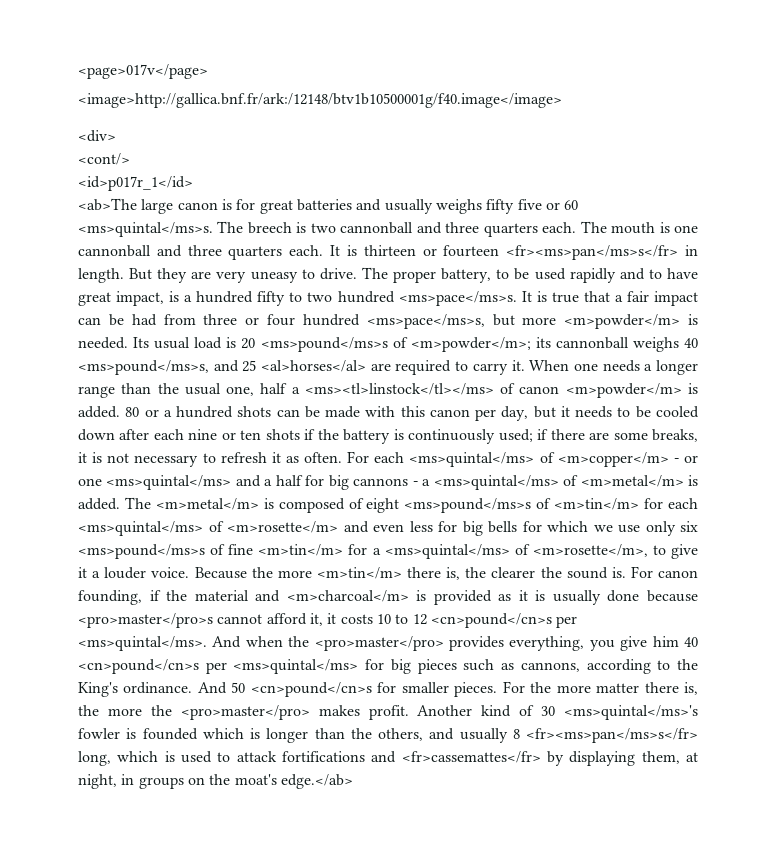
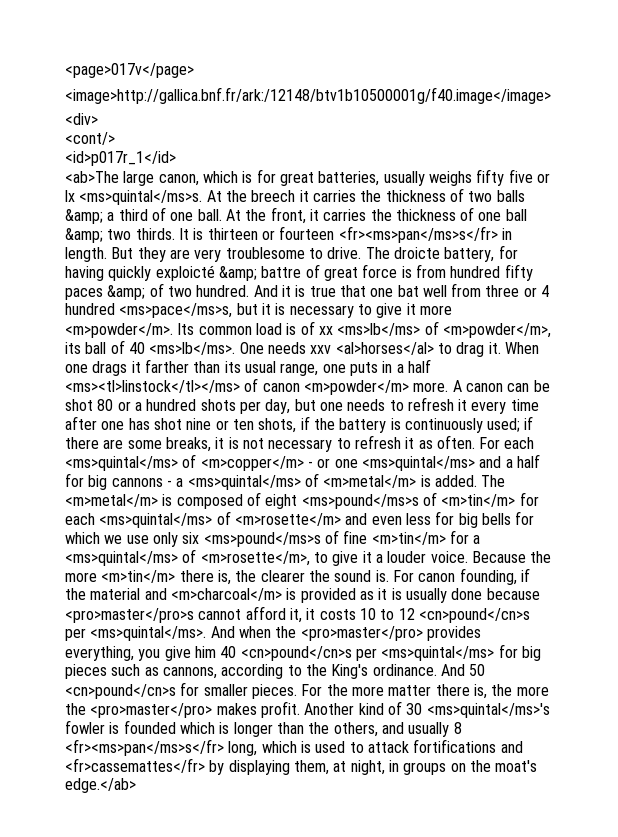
- <ab>The large canon is for great batteries and usually weighs fifty five or 60 <ms>quintal</ms>s. The breech is two cannonball and three quarters each. The mouth is one cannonball and three quarters each.
+ <ab>The large canon, which is for great batteries, usually weighs fifty five or lx <ms>quintal</ms>s. At the breech it carries the thickness of two balls &amp; a third of one ball. At the front, it carries the thickness of one ball &amp; two thirds.
- But they are very uneasy to drive.
+ But they are very troublesome to drive.
- The proper battery, to be used rapidly and to have great impact, is a hundred fifty to two hundred <ms>pace</ms>s. It is true that a fair impact can be had from three or four hundred <ms>pace</ms>s, but more <m>powder</m> is needed. Its usual load is 20 <ms>pound</ms>s of <m>powder</m>; its cannonball weighs 40 <ms>pound</ms>s, and 25 <al>horses</al> are required to carry it. When one needs a longer range than the usual one, half a <ms><tl>linstock</tl></ms> of canon <m>powder</m> is added. 80 or a hundred shots can be made with this canon per day, but it needs to be cooled down after each nine or ten shots if the battery is continuously used; if there are some breaks, it is not necessary to refresh it as often.
+ The droicte battery, for having quickly exploicté &amp; battre of great force is from hundred fifty paces &amp; of two hundred. And it is true that one bat well from three or 4 hundred <ms>pace</ms>s, but it is necessary to give it more <m>powder</m>. Its common load is of xx <ms>lb</ms> of <m>powder</m>, its ball of 40 <ms>lb</ms>. One needs xxv <al>horses</al> to drag it. When one drags it farther than its usual range, one puts in a half <ms><tl>linstock</tl></ms> of canon <m>powder</m> more. A canon can be shot 80 or a hundred shots per day, but one needs to refresh it every time after one has shot nine or ten shots, if the battery is continuously used; if there are some breaks, it is not necessary to refresh it as often.

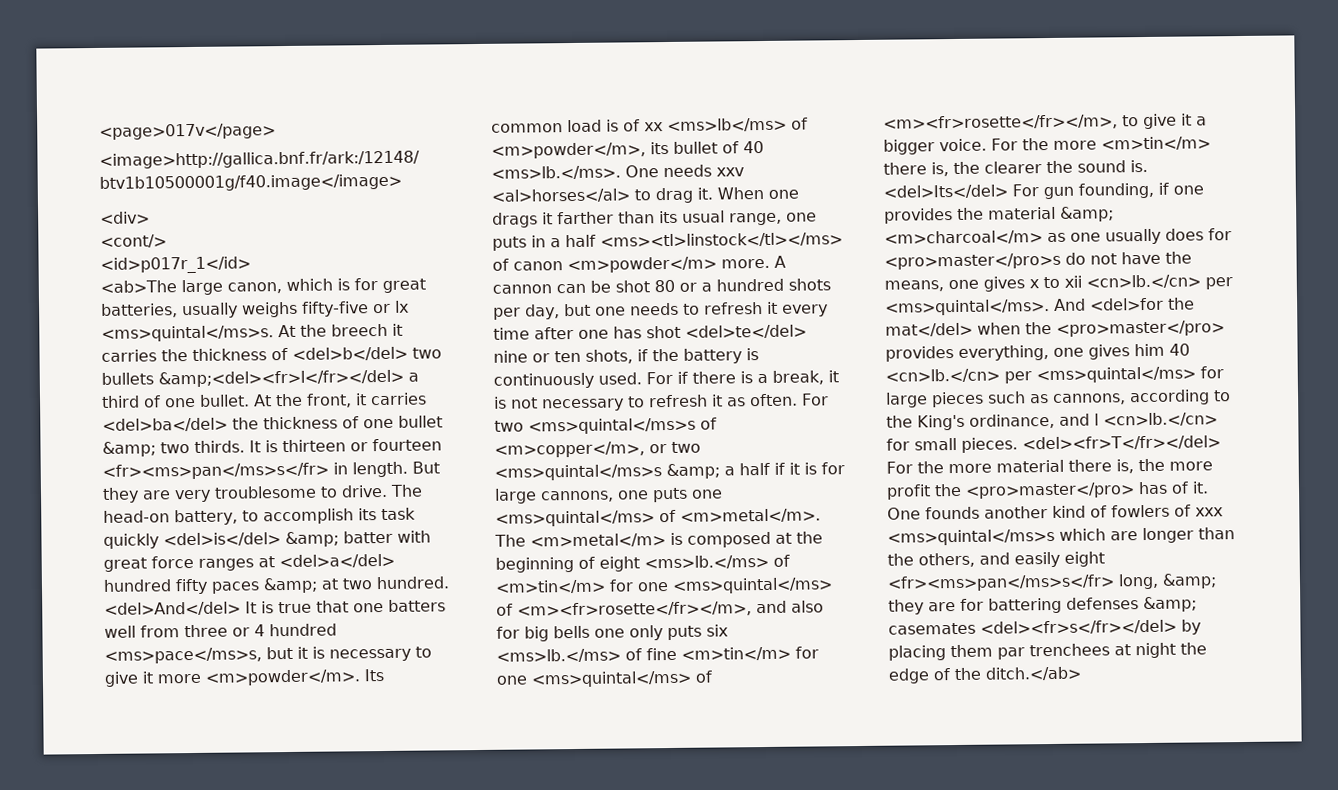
- <ab>The large canon, which is for great batteries, usually weighs fifty five or lx <ms>quintal</ms>s.
+ <ab>The large canon, which is for great batteries, usually weighs fifty-five or lx <ms>quintal</ms>s.
- At the breech it carries the thickness of two balls &amp; a third of one ball.
+ At the breech it carries the thickness of <del>b</del> two bullets &amp;<del><fr>l</fr></del> a third of one bullet.
- At the front, it carries the thickness of one ball &amp; two thirds.
+ At the front, it carries <del>ba</del> the thickness of one bullet &amp; two thirds.
- The droicte battery, for having quickly exploicté &amp; battre of great force is from hundred fifty paces &amp; of two hundred.
+ The head-on battery, to accomplish its task quickly <del>is</del> &amp; batter with great force ranges at <del>a</del> hundred fifty paces &amp; at two hundred.
- And it is true that one bat well from three or 4 hundred <ms>pace</ms>s, but it is necessary to give it more <m>powder</m>.
+ <del>And</del> It is true that one batters well from three or 4 hundred <ms>pace</ms>s, but it is necessary to give it more <m>powder</m>.
- Its common load is of xx <ms>lb</ms> of <m>powder</m>, its ball of 40 <ms>lb</ms>. One needs xxv <al>horses</al> to drag it.
+ Its common load is of xx <ms>lb</ms> of <m>powder</m>, its bullet of 40 <ms>lb.</ms>. One needs xxv <al>horses</al> to drag it.
- A canon can be shot 80 or a hundred shots per day, but one needs to refresh it every time after one has shot nine or ten shots, if the battery is continuously used; if there are some breaks, it is not necessary to refresh it as often.
+ A cannon can be shot 80 or a hundred shots per day, but one needs to refresh it every time after one has shot <del>te</del> nine or ten shots, if the battery is continuously used. For if there is a break, it is not necessary to refresh it as often.
- For each <ms>quintal</ms> of <m>copper</m> - or one <ms>quintal</ms> and a half for big cannons - a <ms>quintal</ms> of <m>metal</m> is added.
+ For two <ms>quintal</ms>s of <m>copper</m>, or two <ms>quintal</ms>s &amp; a half if it is for large cannons, one puts one <ms>quintal</ms> of <m>metal</m>.
- The <m>metal</m> is composed of eight <ms>pound</ms>s of <m>tin</m> for each <ms>quintal</ms> of <m>rosette</m> and even less for big bells for which we use only six <ms>pound</ms>s of fine <m>tin</m> for a <ms>quintal</ms> of <m>rosette</m>, to give it a louder voice. Because the more <m>tin</m> there is, the clearer the sound is.
+ The <m>metal</m> is composed at the beginning of eight <ms>lb.</ms> of <m>tin</m> for one <ms>quintal</ms> of <m><fr>rosette</fr></m>, and also for big bells one only puts six <ms>lb.</ms> of fine <m>tin</m> for one <ms>quintal</ms> of <m><fr>rosette</fr></m>, to give it a bigger voice. For the more <m>tin</m> there is, the clearer the sound is.
- For canon founding, if the material and <m>charcoal</m> is provided as it is usually done because <pro>master</pro>s cannot afford it, it costs 10 to 12 <cn>pound</cn>s per <ms>quintal</ms>. And when the <pro>master</pro> provides everything, you give him 40 <cn>pound</cn>s per <ms>quintal</ms> for big pieces such as cannons, according to the King's ordinance. And 50 <cn>pound</cn>s for smaller pieces. For the more matter there is, the more the <pro>master</pro> makes profit. Another kind of 30 <ms>quintal</ms>'s fowler is founded which is longer than the others, and usually 8 <fr><ms>pan</ms>s</fr> long, which is used to attack fortifications and <fr>cassemattes</fr> by displaying them, at night, in groups on the moat's edge.</ab>
+ <del>Its</del> For gun founding, if one provides the material &amp; <m>charcoal</m> as one usually does for <pro>master</pro>s do not have the means, one gives x to xii <cn>lb.</cn> per <ms>quintal</ms>. And <del>for the mat</del> when the <pro>master</pro> provides everything, one gives him 40 <cn>lb.</cn> per <ms>quintal</ms> for large pieces such as cannons, according to the King's ordinance, and l <cn>lb.</cn> for small pieces. <del><fr>T</fr></del> For the more material there is, the more profit the <pro>master</pro> has of it. One founds another kind of fowlers of xxx <ms>quintal</ms>s which are longer than the others, and easily eight <fr><ms>pan</ms>s</fr> long, &amp; they are for battering defenses &amp; casemates <del><fr>s</fr></del> by placing them par trenchees at night the edge of the ditch.</ab>

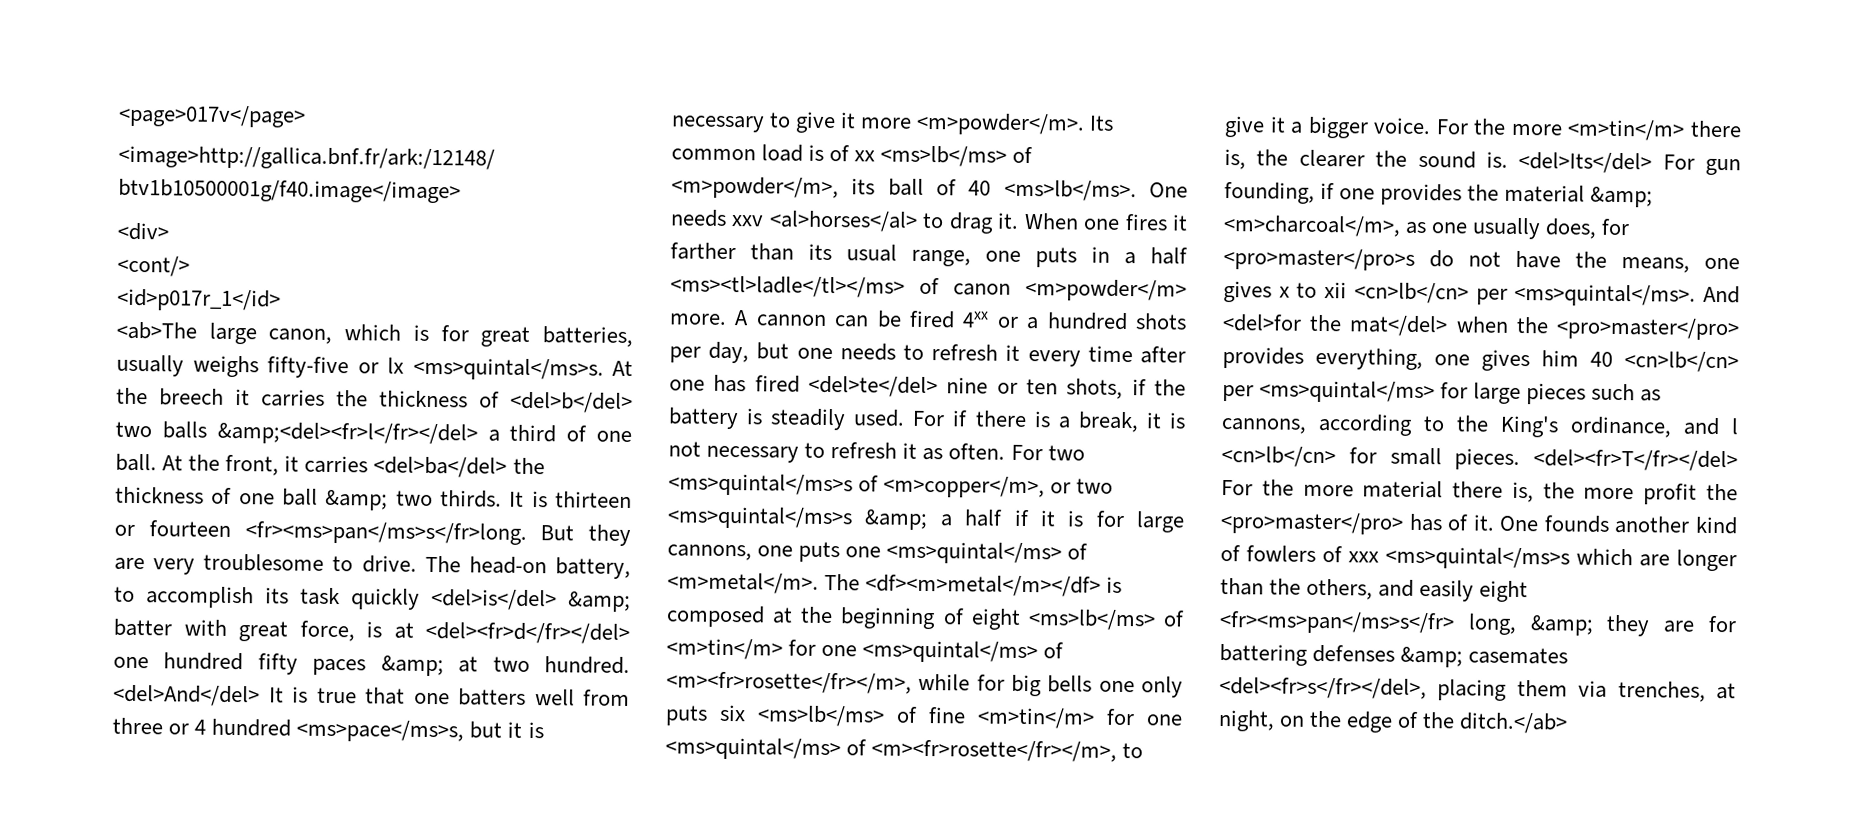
- At the breech it carries the thickness of <del>b</del> two bullets &amp;<del><fr>l</fr></del> a third of one bullet.
+ At the breech it carries the thickness of <del>b</del> two balls &amp;<del><fr>l</fr></del> a third of one ball.
- At the front, it carries <del>ba</del> the thickness of one bullet &amp; two thirds.
+ At the front, it carries <del>ba</del> the thickness of one ball &amp; two thirds.
- It is thirteen or fourteen <fr><ms>pan</ms>s</fr> in length.
+ It is thirteen or fourteen <fr><ms>pan</ms>s</fr>long.
- The head-on battery, to accomplish its task quickly <del>is</del> &amp; batter with great force ranges at <del>a</del> hundred fifty paces &amp; at two hundred.
+ The head-on battery, to accomplish its task quickly <del>is</del> &amp; batter with great force, is at <del><fr>d</fr></del> one hundred fifty paces &amp; at two hundred.
- Its common load is of xx <ms>lb</ms> of <m>powder</m>, its bullet of 40 <ms>lb.</ms>. One needs xxv <al>horses</al> to drag it.
+ Its common load is of xx <ms>lb</ms> of <m>powder</m>, its ball of 40 <ms>lb</ms>. One needs xxv <al>horses</al> to drag it.
- When one drags it farther than its usual range, one puts in a half <ms><tl>linstock</tl></ms> of canon <m>powder</m> more.
+ When one fires it farther than its usual range, one puts in a half <ms><tl>ladle</tl></ms> of canon <m>powder</m> more.
- A cannon can be shot 80 or a hundred shots per day, but one needs to refresh it every time after one has shot <del>te</del> nine or ten shots, if the battery is continuously used.
+ A cannon can be fired 4xx or a hundred shots per day, but one needs to refresh it every time after one has fired <del>te</del> nine or ten shots, if the battery is steadily used.
- The <m>metal</m> is composed at the beginning of eight <ms>lb.</ms> of <m>tin</m> for one <ms>quintal</ms> of <m><fr>rosette</fr></m>, and also for big bells one only puts six <ms>lb.</ms> of fine <m>tin</m> for one <ms>quintal</ms> of <m><fr>rosette</fr></m>, to give it a bigger voice.
+ The <df><m>metal</m></df> is composed at the beginning of eight <ms>lb</ms> of <m>tin</m> for one <ms>quintal</ms> of <m><fr>rosette</fr></m>, while for big bells one only puts six <ms>lb</ms> of fine <m>tin</m> for one <ms>quintal</ms> of <m><fr>rosette</fr></m>, to give it a bigger voice.
- <del>Its</del> For gun founding, if one provides the material &amp; <m>charcoal</m> as one usually does for <pro>master</pro>s do not have the means, one gives x to xii <cn>lb.</cn> per <ms>quintal</ms>.
+ <del>Its</del> For gun founding, if one provides the material &amp; <m>charcoal</m>, as one usually does, for <pro>master</pro>s do not have the means, one gives x to xii <cn>lb</cn> per <ms>quintal</ms>.
- And <del>for the mat</del> when the <pro>master</pro> provides everything, one gives him 40 <cn>lb.</cn> per <ms>quintal</ms> for large pieces such as cannons, according to the King's ordinance, and l <cn>lb.</cn> for small pieces.
+ And <del>for the mat</del> when the <pro>master</pro> provides everything, one gives him 40 <cn>lb</cn> per <ms>quintal</ms> for large pieces such as cannons, according to the King's ordinance, and l <cn>lb</cn> for small pieces.
- One founds another kind of fowlers of xxx <ms>quintal</ms>s which are longer than the others, and easily eight <fr><ms>pan</ms>s</fr> long, &amp; they are for battering defenses &amp; casemates <del><fr>s</fr></del> by placing them par trenchees at night the edge of the ditch.</ab>
+ One founds another kind of fowlers of xxx <ms>quintal</ms>s which are longer than the others, and easily eight <fr><ms>pan</ms>s</fr> long, &amp; they are for battering defenses &amp; casemates <del><fr>s</fr></del>, placing them via trenches, at night, on the edge of the ditch.</ab>

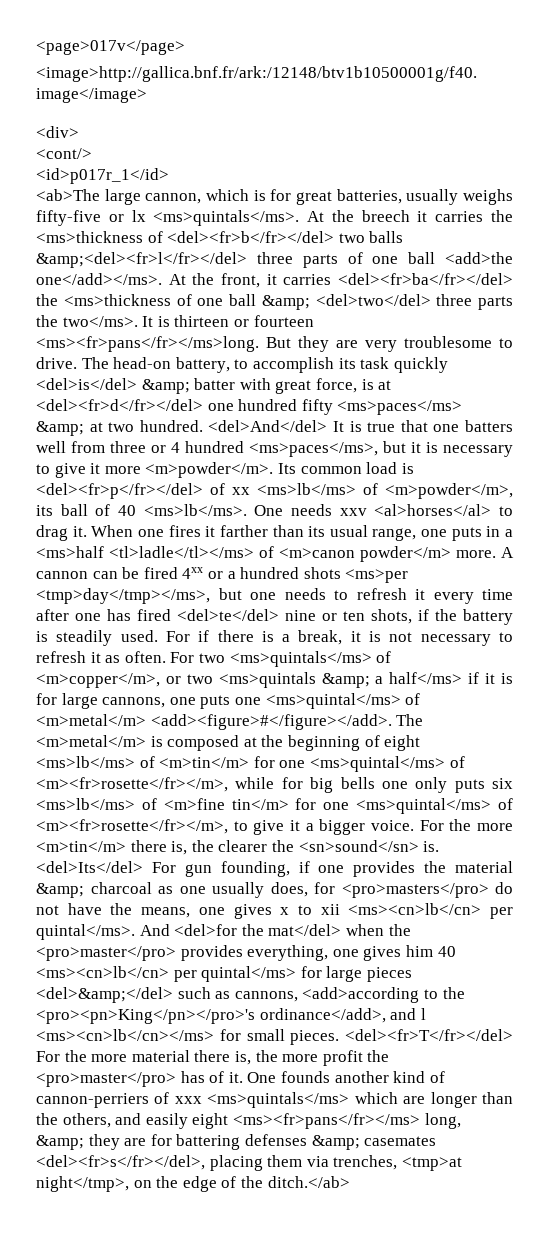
- <ab>The large canon, which is for great batteries, usually weighs fifty-five or lx <ms>quintal</ms>s.
+ <ab>The large cannon, which is for great batteries, usually weighs fifty-five or lx <ms>quintals</ms>.
- At the breech it carries the thickness of <del>b</del> two balls &amp;<del><fr>l</fr></del> a third of one ball.
+ At the breech it carries the <ms>thickness of <del><fr>b</fr></del> two balls &amp;<del><fr>l</fr></del> three parts of one ball <add>the one</add></ms>.
- At the front, it carries <del>ba</del> the thickness of one ball &amp; two thirds.
+ At the front, it carries <del><fr>ba</fr></del> the <ms>thickness of one ball &amp; <del>two</del> three parts the two</ms>.
- It is thirteen or fourteen <fr><ms>pan</ms>s</fr>long.
+ It is thirteen or fourteen <ms><fr>pans</fr></ms>long.
- The head-on battery, to accomplish its task quickly <del>is</del> &amp; batter with great force, is at <del><fr>d</fr></del> one hundred fifty paces &amp; at two hundred.
+ The head-on battery, to accomplish its task quickly <del>is</del> &amp; batter with great force, is at <del><fr>d</fr></del> one hundred fifty <ms>paces</ms> &amp; at two hundred.
- <del>And</del> It is true that one batters well from three or 4 hundred <ms>pace</ms>s, but it is necessary to give it more <m>powder</m>.
+ <del>And</del> It is true that one batters well from three or 4 hundred <ms>paces</ms>, but it is necessary to give it more <m>powder</m>.
- Its common load is of xx <ms>lb</ms> of <m>powder</m>, its ball of 40 <ms>lb</ms>.
+ Its common load is <del><fr>p</fr></del> of xx <ms>lb</ms> of <m>powder</m>, its ball of 40 <ms>lb</ms>.
- When one fires it farther than its usual range, one puts in a half <ms><tl>ladle</tl></ms> of canon <m>powder</m> more.
+ When one fires it farther than its usual range, one puts in a <ms>half <tl>ladle</tl></ms> of <m>canon powder</m> more.
- A cannon can be fired 4xx or a hundred shots per day, but one needs to refresh it every time after one has fired <del>te</del> nine or ten shots, if the battery is steadily used.
+ A cannon can be fired 4xx or a hundred shots <ms>per <tmp>day</tmp></ms>, but one needs to refresh it every time after one has fired <del>te</del> nine or ten shots, if the battery is steadily used.
- For two <ms>quintal</ms>s of <m>copper</m>, or two <ms>quintal</ms>s &amp; a half if it is for large cannons, one puts one <ms>quintal</ms> of <m>metal</m>. The <df><m>metal</m></df> is composed at the beginning of eight <ms>lb</ms> of <m>tin</m> for one <ms>quintal</ms> of <m><fr>rosette</fr></m>, while for big bells one only puts six <ms>lb</ms> of fine <m>tin</m> for one <ms>quintal</ms> of <m><fr>rosette</fr></m>, to give it a bigger voice.
+ For two <ms>quintals</ms> of <m>copper</m>, or two <ms>quintals &amp; a half</ms> if it is for large cannons, one puts one <ms>quintal</ms> of <m>metal</m> <add><figure>#</figure></add>. The <m>metal</m> is composed at the beginning of eight <ms>lb</ms> of <m>tin</m> for one <ms>quintal</ms> of <m><fr>rosette</fr></m>, while for big bells one only puts six <ms>lb</ms> of <m>fine tin</m> for one <ms>quintal</ms> of <m><fr>rosette</fr></m>, to give it a bigger voice.
- For the more <m>tin</m> there is, the clearer the sound is.
+ For the more <m>tin</m> there is, the clearer the <sn>sound</sn> is.
- <del>Its</del> For gun founding, if one provides the material &amp; <m>charcoal</m>, as one usually does, for <pro>master</pro>s do not have the means, one gives x to xii <cn>lb</cn> per <ms>quintal</ms>.
+ <del>Its</del> For gun founding, if one provides the material &amp; charcoal as one usually does, for <pro>masters</pro> do not have the means, one gives x to xii <ms><cn>lb</cn> per quintal</ms>.
- And <del>for the mat</del> when the <pro>master</pro> provides everything, one gives him 40 <cn>lb</cn> per <ms>quintal</ms> for large pieces such as cannons, according to the King's ordinance, and l <cn>lb</cn> for small pieces.
+ And <del>for the mat</del> when the <pro>master</pro> provides everything, one gives him 40 <ms><cn>lb</cn> per quintal</ms> for large pieces <del>&amp;</del> such as cannons, <add>according to the <pro><pn>King</pn></pro>'s ordinance</add>, and l <ms><cn>lb</cn></ms> for small pieces.
- One founds another kind of fowlers of xxx <ms>quintal</ms>s which are longer than the others, and easily eight <fr><ms>pan</ms>s</fr> long, &amp; they are for battering defenses &amp; casemates <del><fr>s</fr></del>, placing them via trenches, at night, on the edge of the ditch.</ab>
+ One founds another kind of cannon-perriers of xxx <ms>quintals</ms> which are longer than the others, and easily eight <ms><fr>pans</fr></ms> long, &amp; they are for battering defenses &amp; casemates <del><fr>s</fr></del>, placing them via trenches, <tmp>at night</tmp>, on the edge of the ditch.</ab>

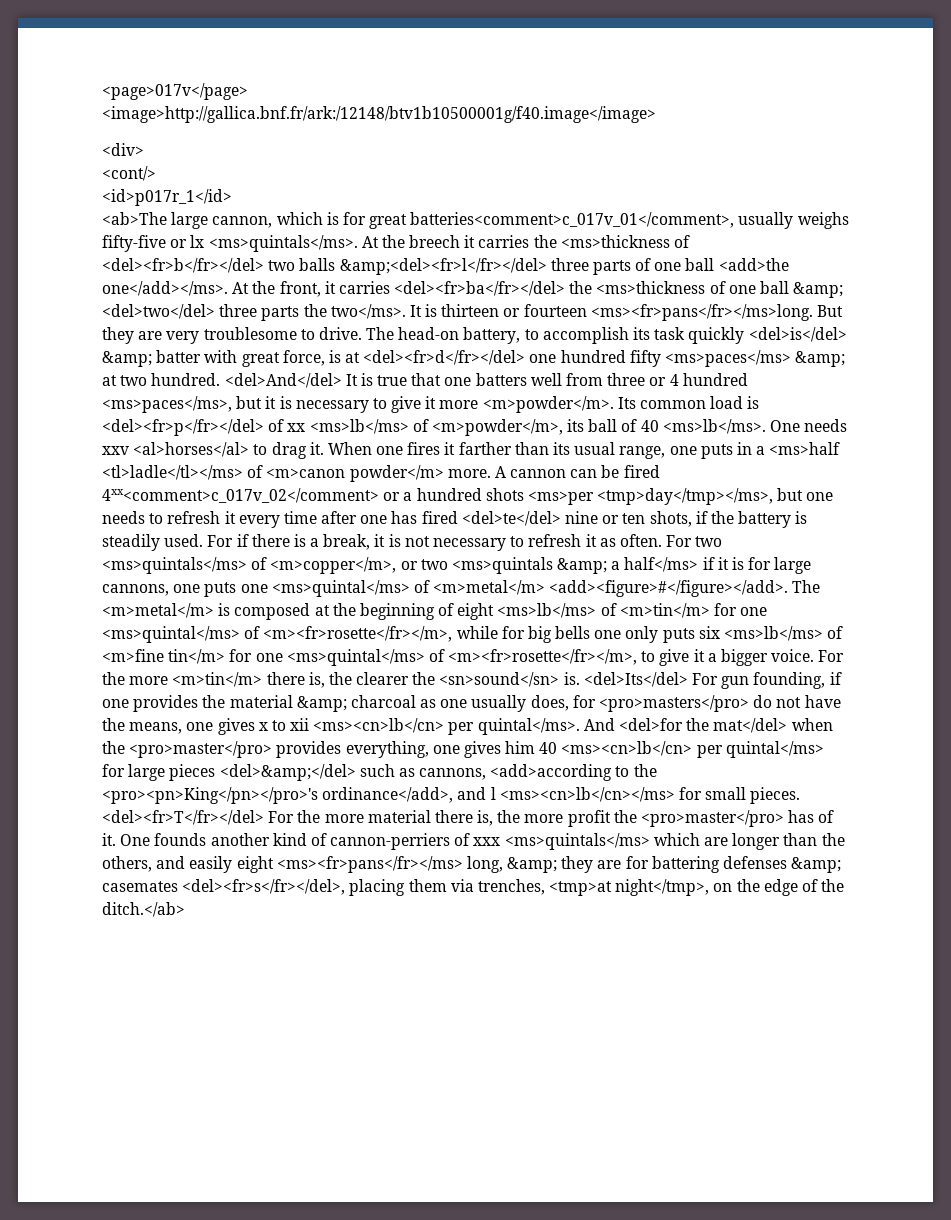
- <ab>The large cannon, which is for great batteries, usually weighs fifty-five or lx <ms>quintals</ms>.
+ <ab>The large cannon, which is for great batteries<comment>c_017v_01</comment>, usually weighs fifty-five or lx <ms>quintals</ms>.
- A cannon can be fired 4xx or a hundred shots <ms>per <tmp>day</tmp></ms>, but one needs to refresh it every time after one has fired <del>te</del> nine or ten shots, if the battery is steadily used.
+ A cannon can be fired 4xx<comment>c_017v_02</comment> or a hundred shots <ms>per <tmp>day</tmp></ms>, but one needs to refresh it every time after one has fired <del>te</del> nine or ten shots, if the battery is steadily used.

